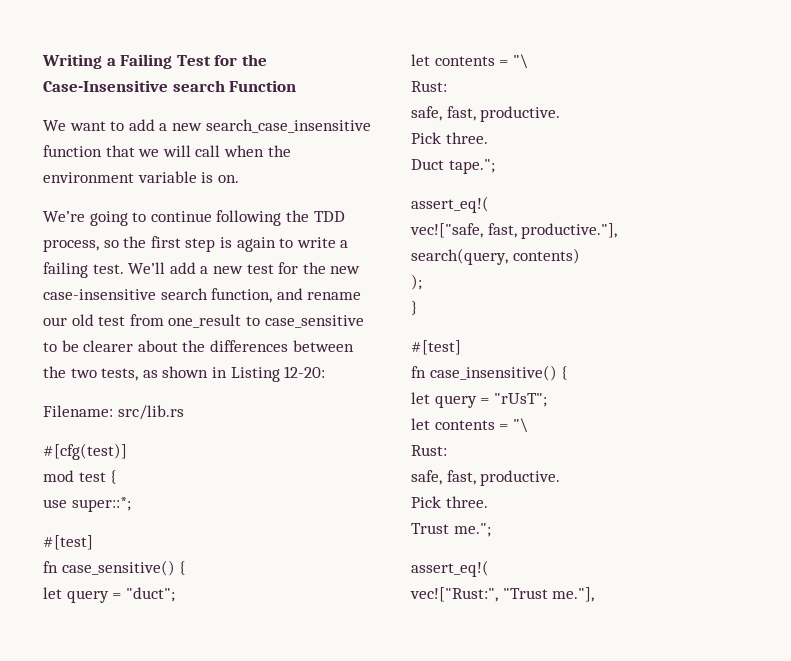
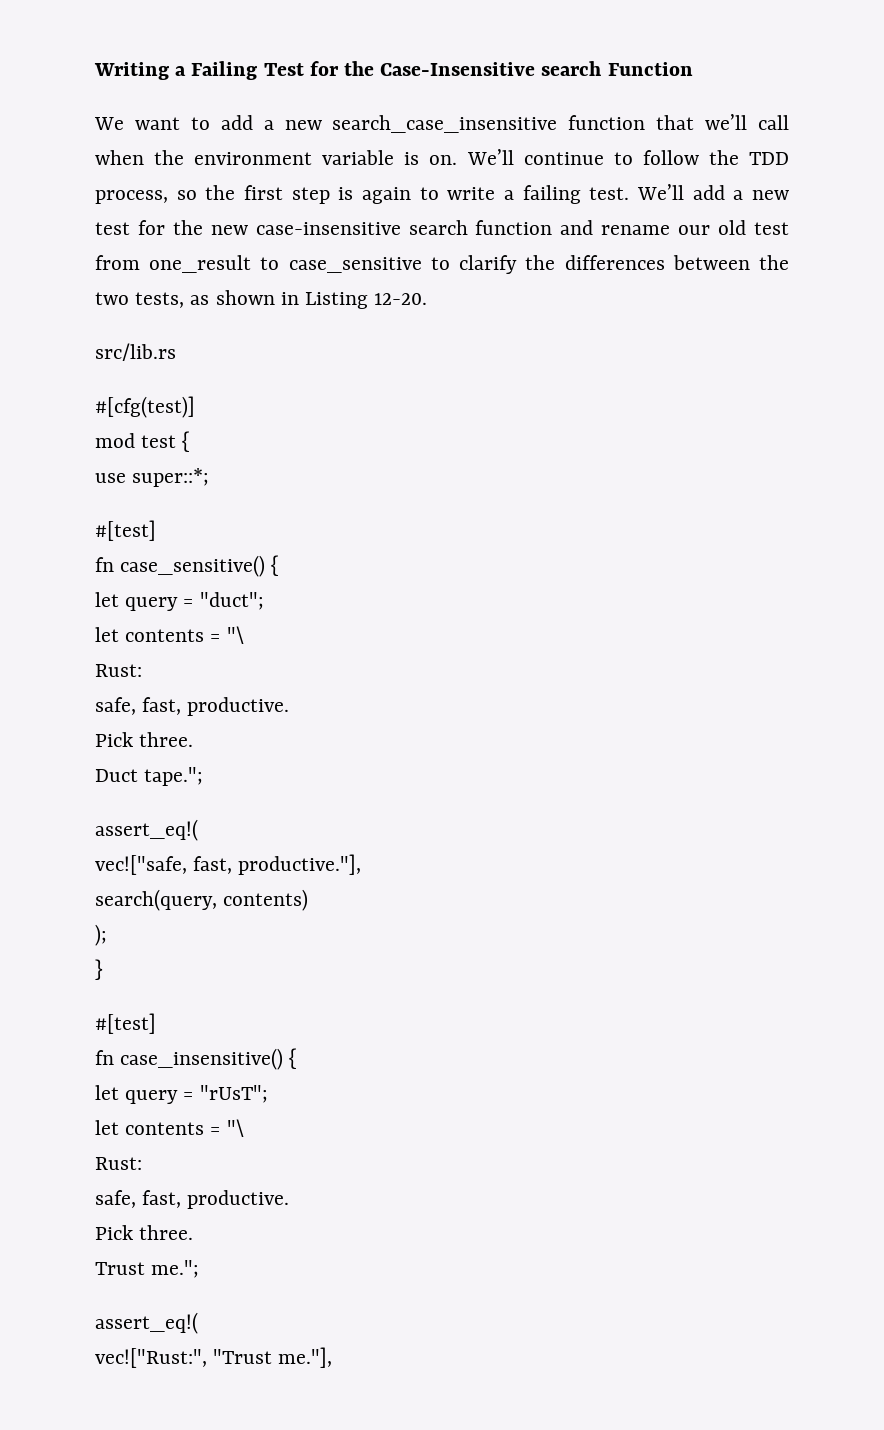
- We want to add a new search_case_insensitive function that we will call when the environment variable is on.
- We’re going to continue following the TDD process, so the first step is again to write a failing test.
+ We want to add a new search_case_insensitive function that we’ll call when the environment variable is on. We’ll continue to follow the TDD process, so the first step is again to write a failing test.
- We’ll add a new test for the new case-insensitive search function, and rename our old test from one_result to case_sensitive to be clearer about the differences between the two tests, as shown in Listing 12-20:
- Filename: src/lib.rs
+ We’ll add a new test for the new case-insensitive search function and rename our old test from one_result to case_sensitive to clarify the differences between the two tests, as shown in Listing 12-20.
+ src/lib.rs

